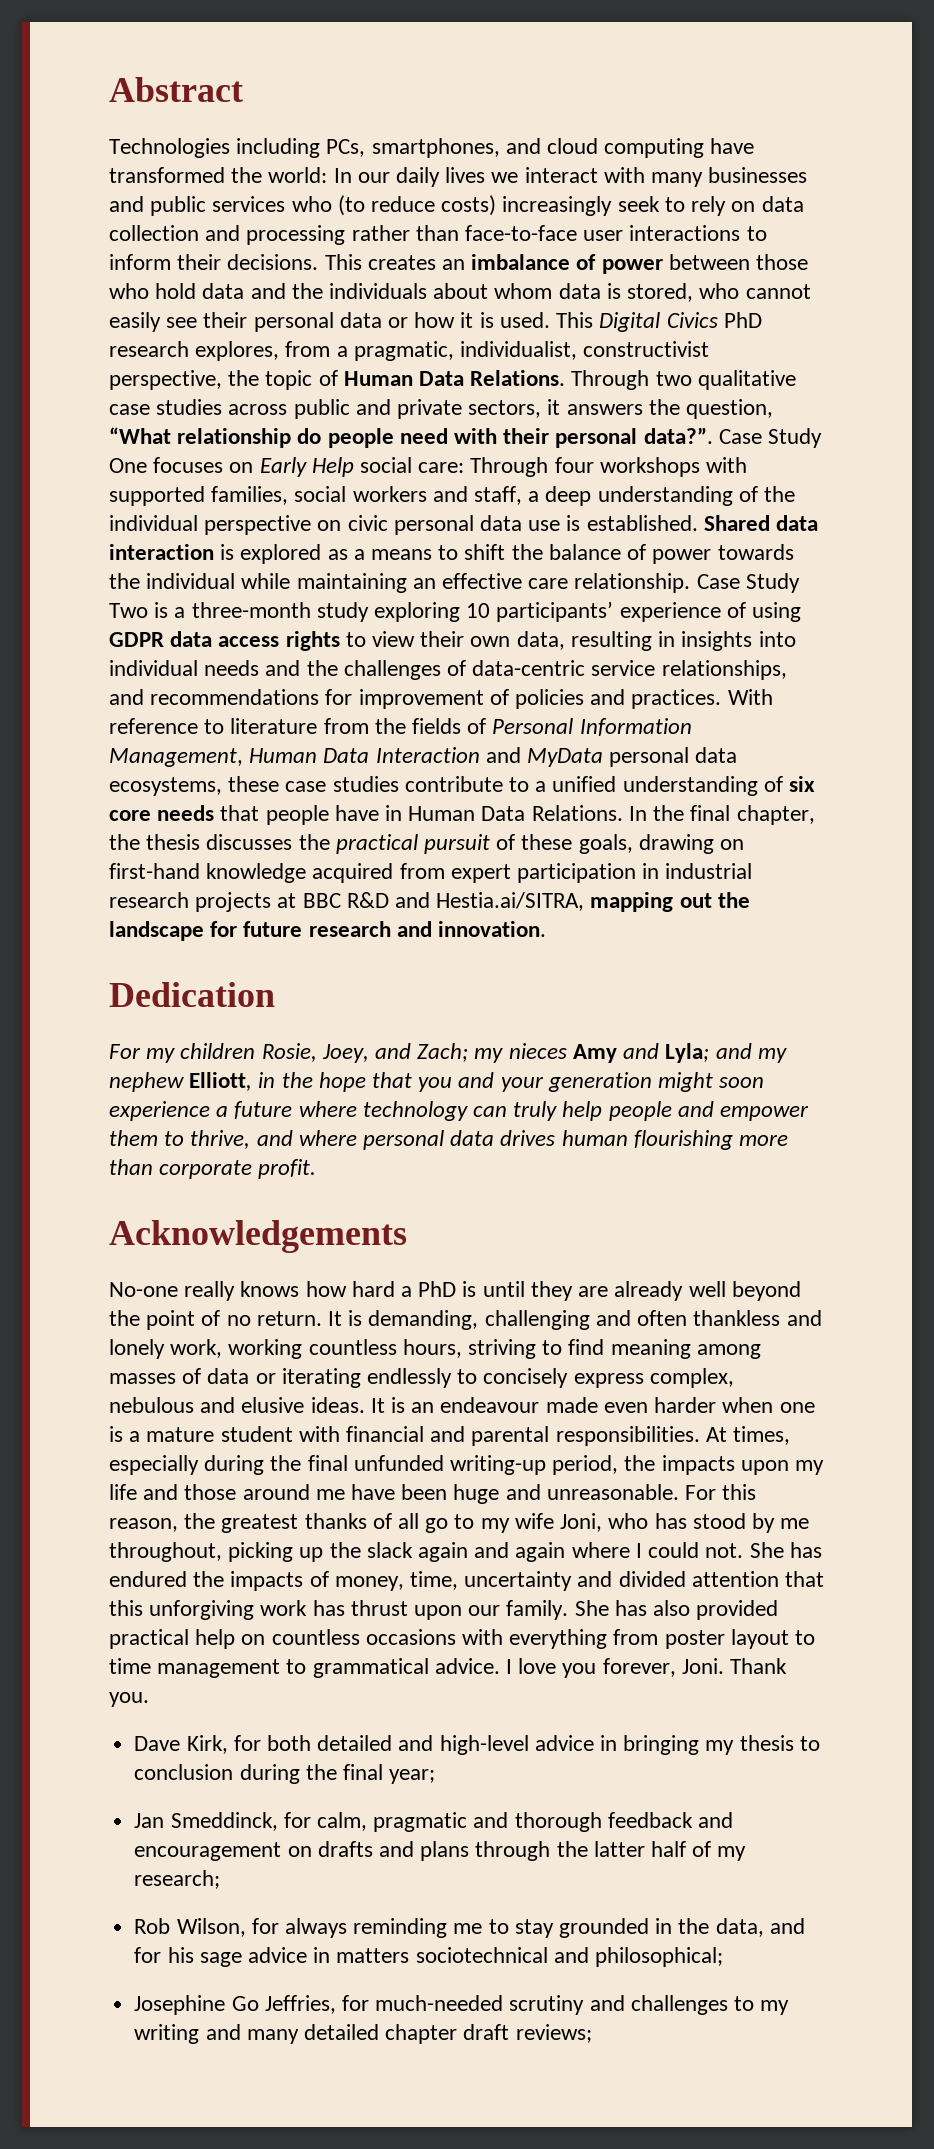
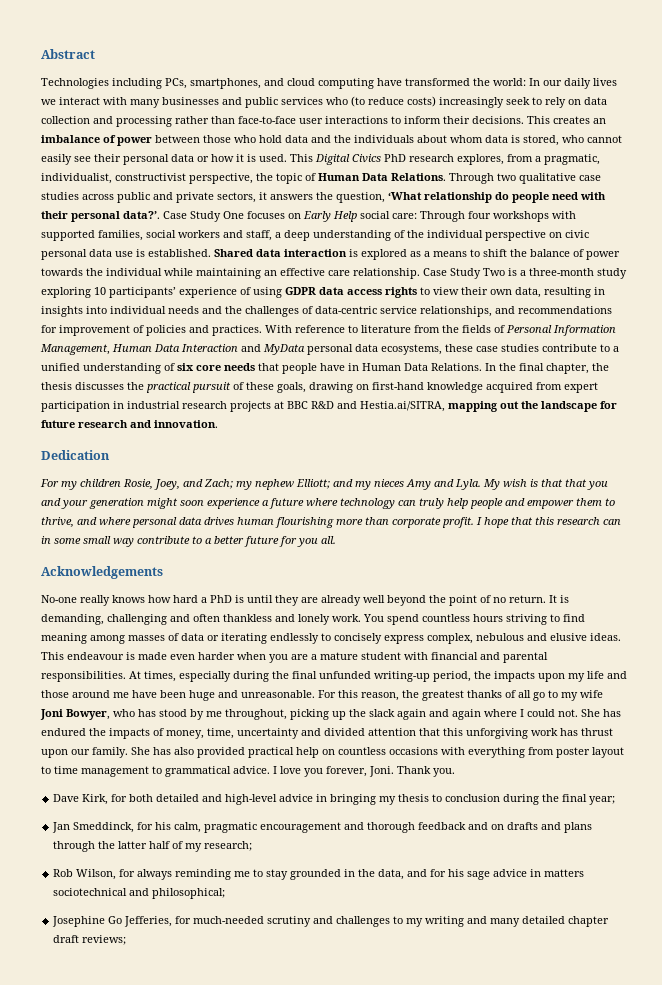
- Through two qualitative case studies across public and private sectors, it answers the question, “What relationship do people need with their personal data?”.
+ Through two qualitative case studies across public and private sectors, it answers the question, ‘What relationship do people need with their personal data?’.
- For my children Rosie, Joey, and Zach; my nieces Amy and Lyla; and my nephew Elliott, in the hope that you and your generation might soon experience a future where technology can truly help people and empower them to thrive, and where personal data drives human flourishing more than corporate profit.
+ For my children Rosie, Joey, and Zach; my nephew Elliott; and my nieces Amy and Lyla. My wish is that that you and your generation might soon experience a future where technology can truly help people and empower them to thrive, and where personal data drives human flourishing more than corporate profit. I hope that this research can in some small way contribute to a better future for you all.
- It is demanding, challenging and often thankless and lonely work, working countless hours, striving to find meaning among masses of data or iterating endlessly to concisely express complex, nebulous and elusive ideas.
+ It is demanding, challenging and often thankless and lonely work. You spend countless hours striving to find meaning among masses of data or iterating endlessly to concisely express complex, nebulous and elusive ideas.
- It is an endeavour made even harder when one is a mature student with financial and parental responsibilities.
+ This endeavour is made even harder when you are a mature student with financial and parental responsibilities.
- For this reason, the greatest thanks of all go to my wife Joni, who has stood by me throughout, picking up the slack again and again where I could not.
+ For this reason, the greatest thanks of all go to my wife Joni Bowyer, who has stood by me throughout, picking up the slack again and again where I could not.
- Jan Smeddinck, for calm, pragmatic and thorough feedback and encouragement on drafts and plans through the latter half of my research;
+ Jan Smeddinck, for his calm, pragmatic encouragement and thorough feedback and on drafts and plans through the latter half of my research;
- Josephine Go Jeffries, for much-needed scrutiny and challenges to my writing and many detailed chapter draft reviews;
+ Josephine Go Jefferies, for much-needed scrutiny and challenges to my writing and many detailed chapter draft reviews;

